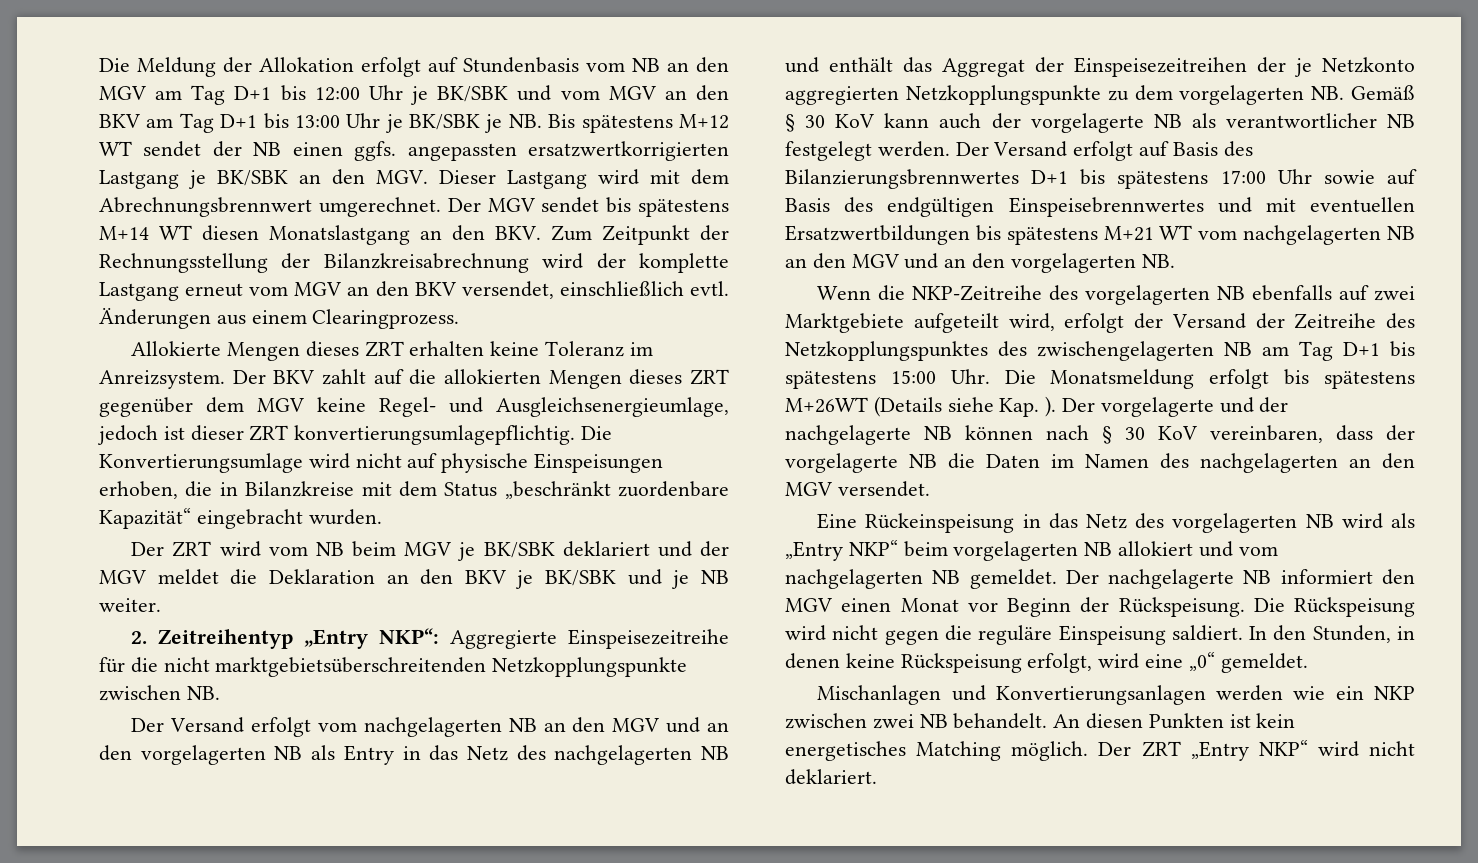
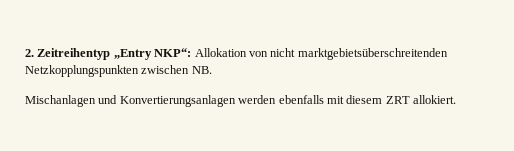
- Die Meldung der Allokation erfolgt auf Stundenbasis vom NB an den MGV am Tag D+1 bis 12:00 Uhr je BK/SBK und vom MGV an den BKV am Tag D+1 bis 13:00 Uhr je BK/SBK je NB. Bis spätestens M+12 WT sendet der NB einen ggfs. angepassten ersatzwertkorrigierten Lastgang je BK/SBK an den MGV. Dieser Lastgang wird mit dem Abrechnungsbrennwert umgerechnet. Der MGV sendet bis spätestens M+14 WT diesen Monatslastgang an den BKV. Zum Zeitpunkt der Rechnungsstellung der Bilanzkreisabrechnung wird der komplette Lastgang erneut vom MGV an den BKV versendet, einschließlich evtl. Änderungen aus einem Clearingprozess.
- Allokierte Mengen dieses ZRT erhalten keine Toleranz im Anreizsystem. Der BKV zahlt auf die allokierten Mengen dieses ZRT gegenüber dem MGV keine Regel- und Ausgleichsenergieumlage, jedoch ist dieser ZRT konvertierungsumlagepflichtig. Die Konvertierungsumlage wird nicht auf physische Einspeisungen erhoben, die in Bilanzkreise mit dem Status „beschränkt zuordenbare Kapazität“ eingebracht wurden.
- Der ZRT wird vom NB beim MGV je BK/SBK deklariert und der MGV meldet die Deklaration an den BKV je BK/SBK und je NB weiter.
- 2. Zeitreihentyp „Entry NKP“: Aggregierte Einspeisezeitreihe für die nicht marktgebietsüberschreitenden Netzkopplungspunkte zwischen NB.
+ 2. Zeitreihentyp „Entry NKP“: Allokation von nicht marktgebietsüberschreitenden Netzkopplungspunkten zwischen NB.
- Der Versand erfolgt vom nachgelagerten NB an den MGV und an den vorgelagerten NB als Entry in das Netz des nachgelagerten NB und enthält das Aggregat der Einspeisezeitreihen der je Netzkonto aggregierten Netzkopplungspunkte zu dem vorgelagerten NB. Gemäß § 30 KoV kann auch der vorgelagerte NB als verantwortlicher NB festgelegt werden. Der Versand erfolgt auf Basis des Bilanzierungsbrennwertes D+1 bis spätestens 17:00 Uhr sowie auf Basis des endgültigen Einspeisebrennwertes und mit eventuellen Ersatzwertbildungen bis spätestens M+21 WT vom nachgelagerten NB an den MGV und an den vorgelagerten NB.
- Wenn die NKP-Zeitreihe des vorgelagerten NB ebenfalls auf zwei Marktgebiete aufgeteilt wird, erfolgt der Versand der Zeitreihe des Netzkopplungspunktes des zwischengelagerten NB am Tag D+1 bis spätestens 15:00 Uhr. Die Monatsmeldung erfolgt bis spätestens M+26WT (Details siehe Kap. ). Der vorgelagerte und der nachgelagerte NB können nach § 30 KoV vereinbaren, dass der vorgelagerte NB die Daten im Namen des nachgelagerten an den MGV versendet.
- Eine Rückeinspeisung in das Netz des vorgelagerten NB wird als „Entry NKP“ beim vorgelagerten NB allokiert und vom nachgelagerten NB gemeldet. Der nachgelagerte NB informiert den MGV einen Monat vor Beginn der Rückspeisung. Die Rückspeisung wird nicht gegen die reguläre Einspeisung saldiert. In den Stunden, in denen keine Rückspeisung erfolgt, wird eine „0“ gemeldet.
- Mischanlagen und Konvertierungsanlagen werden wie ein NKP zwischen zwei NB behandelt. An diesen Punkten ist kein energetisches Matching möglich. Der ZRT „Entry NKP“ wird nicht deklariert.
+ Mischanlagen und Konvertierungsanlagen werden ebenfalls mit diesem ZRT allokiert.

